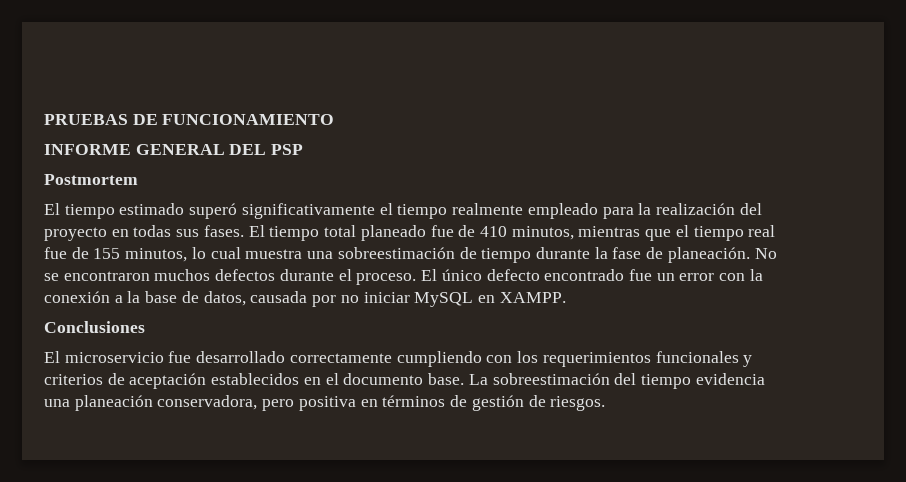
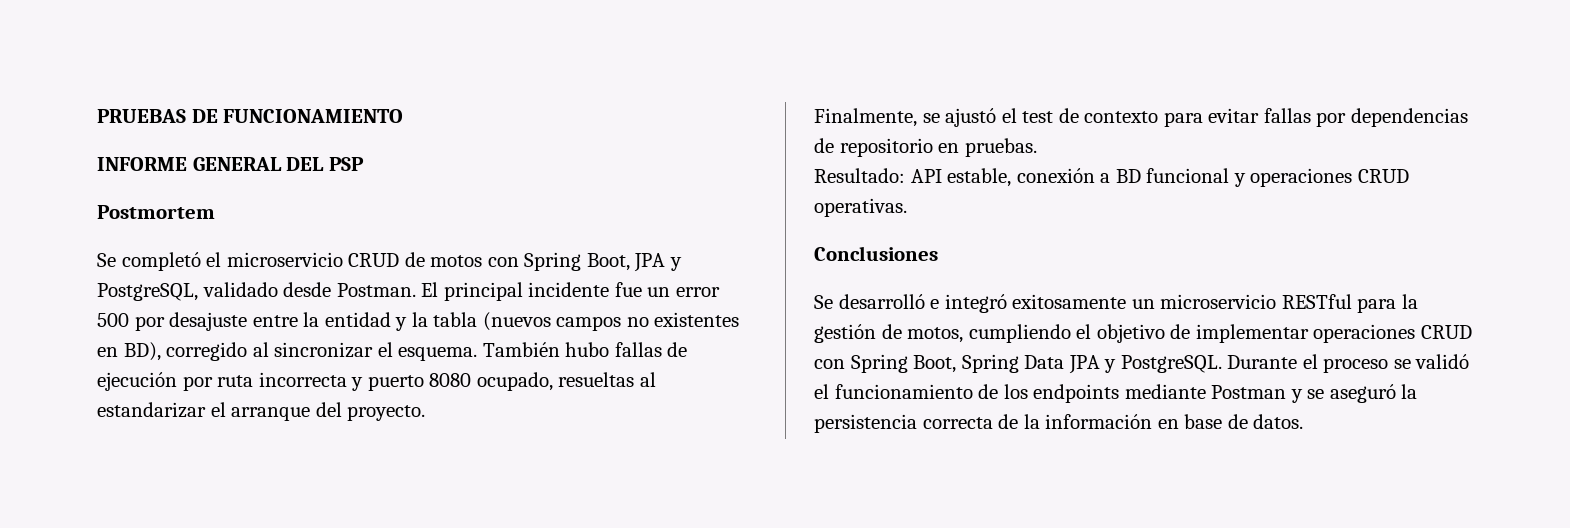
- El tiempo estimado superó significativamente el tiempo realmente empleado para la realización del proyecto en todas sus fases. El tiempo total planeado fue de 410 minutos, mientras que el tiempo real fue de 155 minutos, lo cual muestra una sobreestimación de tiempo durante la fase de planeación. No se encontraron muchos defectos durante el proceso. El único defecto encontrado fue un error con la conexión a la base de datos, causada por no iniciar MySQL en XAMPP.
+ Se completó el microservicio CRUD de motos con Spring Boot, JPA y PostgreSQL, validado desde Postman. El principal incidente fue un error 500 por desajuste entre la entidad y la tabla (nuevos campos no existentes en BD), corregido al sincronizar el esquema. También hubo fallas de ejecución por ruta incorrecta y puerto 8080 ocupado, resueltas al estandarizar el arranque del proyecto.
+ Finalmente, se ajustó el test de contexto para evitar fallas por dependencias de repositorio en pruebas.
+ Resultado: API estable, conexión a BD funcional y operaciones CRUD operativas.
  Conclusiones
- El microservicio fue desarrollado correctamente cumpliendo con los requerimientos funcionales y criterios de aceptación establecidos en el documento base. La sobreestimación del tiempo evidencia una planeación conservadora, pero positiva en términos de gestión de riesgos.
+ Se desarrolló e integró exitosamente un microservicio RESTful para la gestión de motos, cumpliendo el objetivo de implementar operaciones CRUD con Spring Boot, Spring Data JPA y PostgreSQL. Durante el proceso se validó el funcionamiento de los endpoints mediante Postman y se aseguró la persistencia correcta de la información en base de datos.

